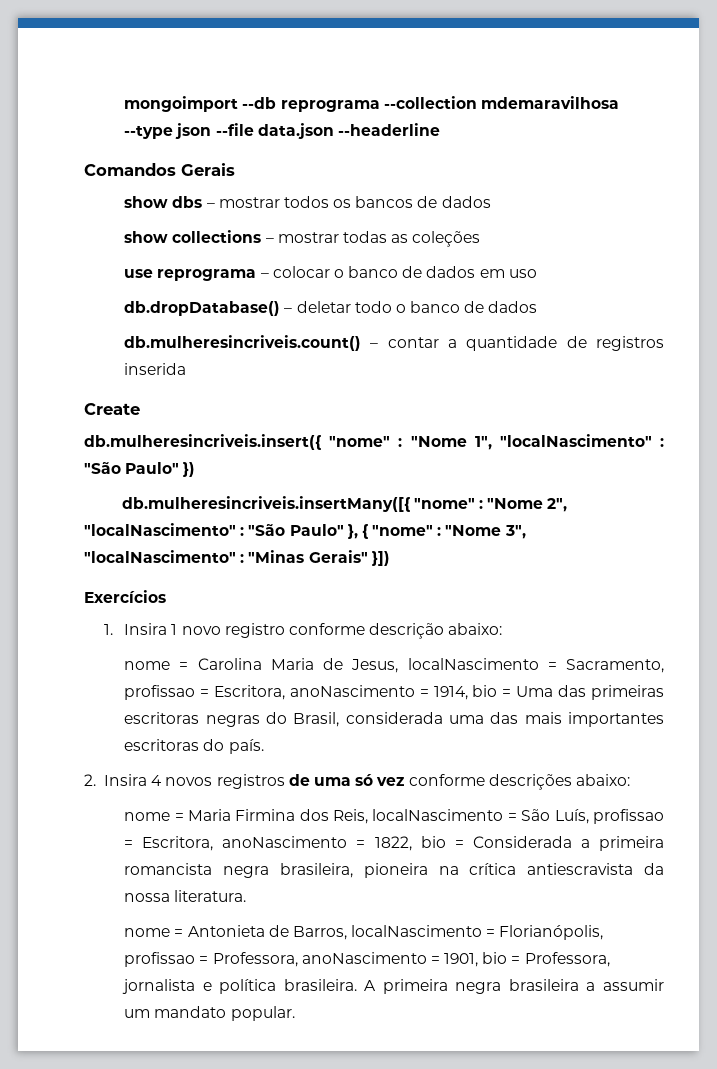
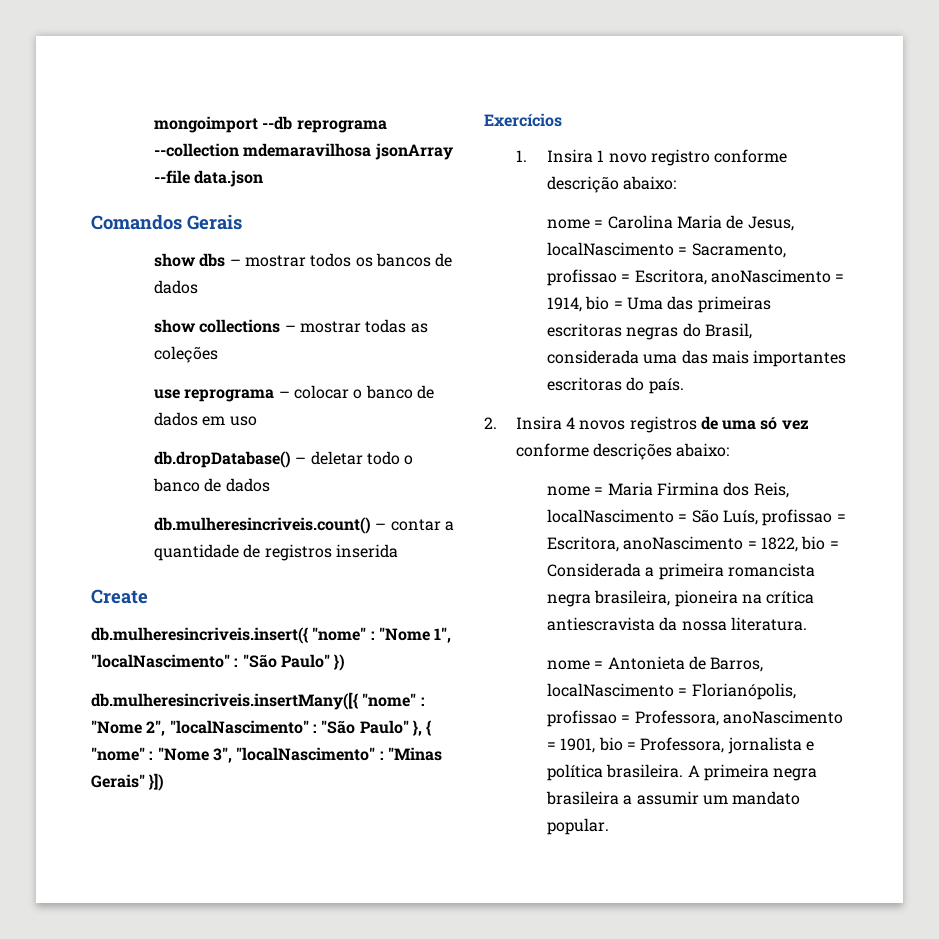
- mongoimport --db reprograma --collection mdemaravilhosa --type json --file data.json --headerline
+ mongoimport --db reprograma --collection mdemaravilhosa jsonArray --file data.json

